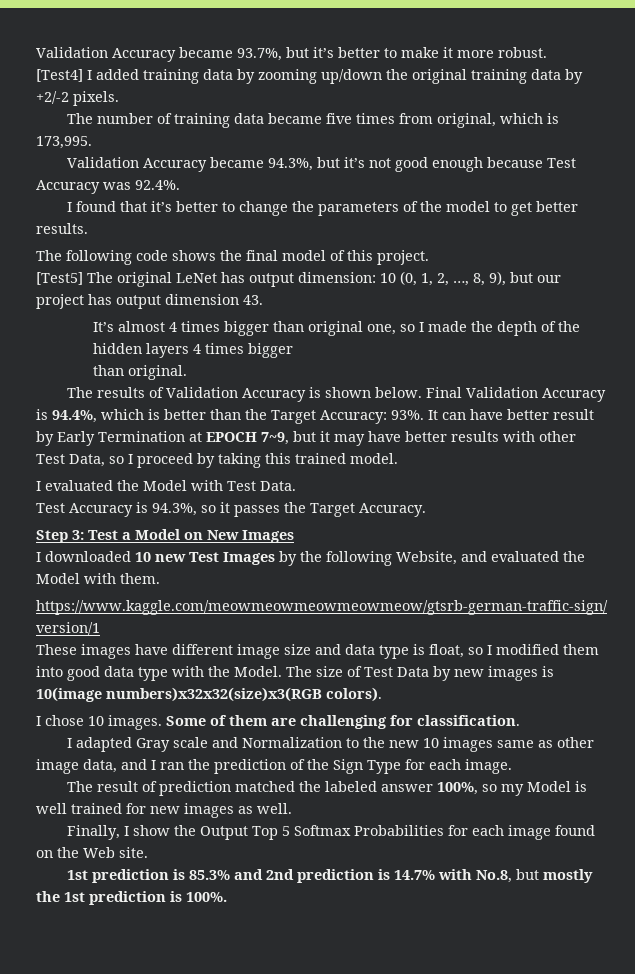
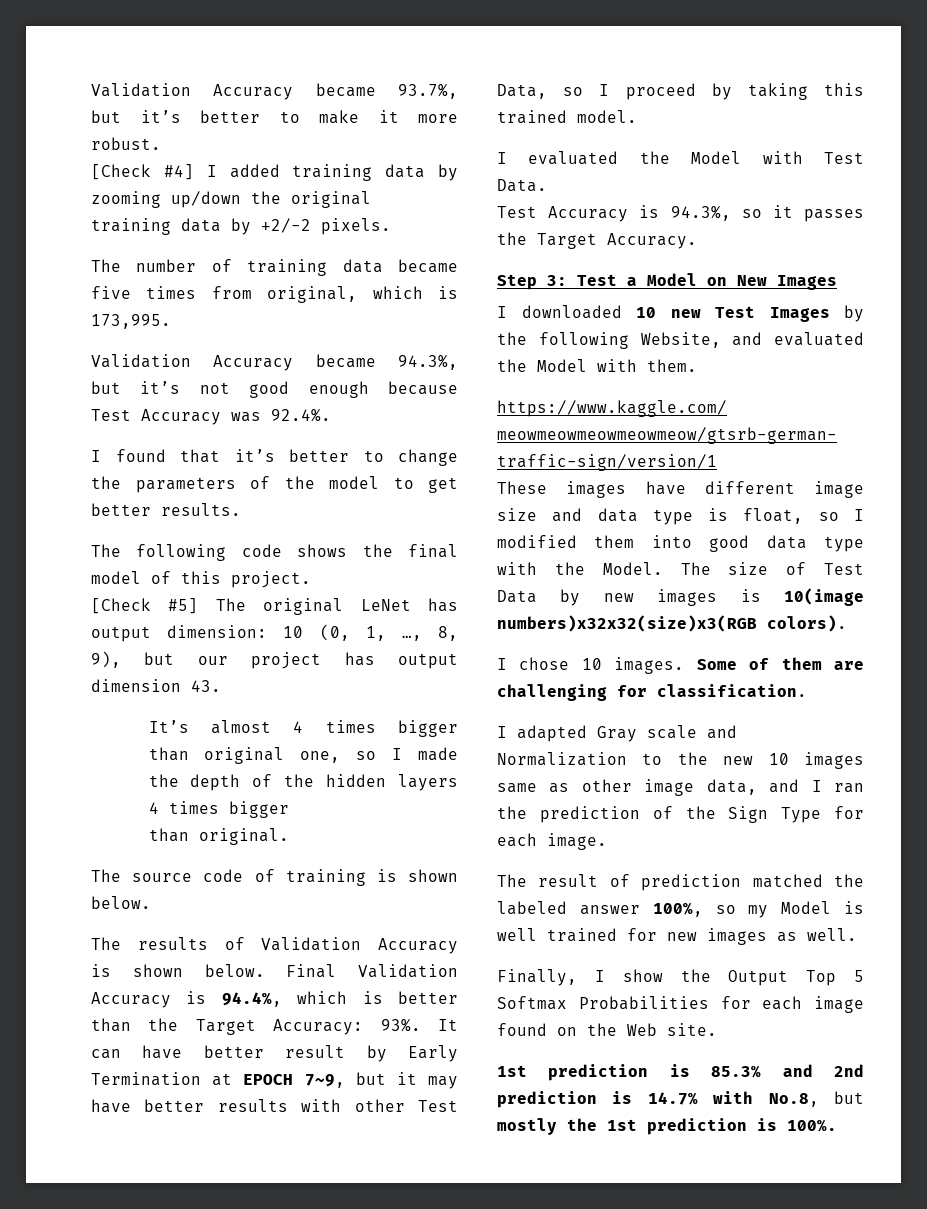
- [Test4] I added training data by zooming up/down the original training data by +2/-2 pixels.
+ [Check #4] I added training data by zooming up/down the original training data by +2/-2 pixels.
- [Test5] The original LeNet has output dimension: 10 (0, 1, 2, …, 8, 9), but our project has output dimension 43.
+ [Check #5] The original LeNet has output dimension: 10 (0, 1, …, 8, 9), but our project has output dimension 43.
+ The source code of training is shown below.

